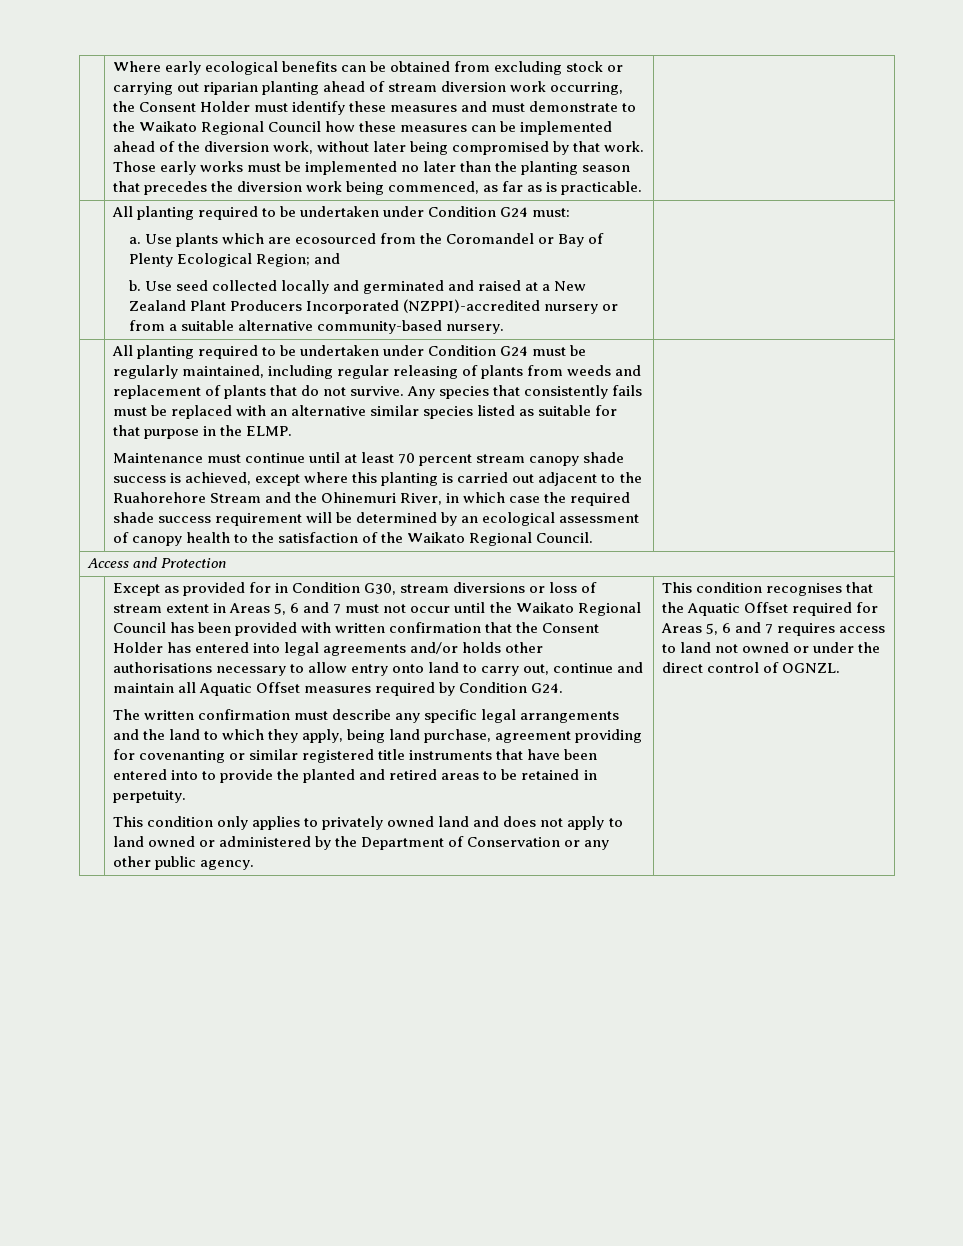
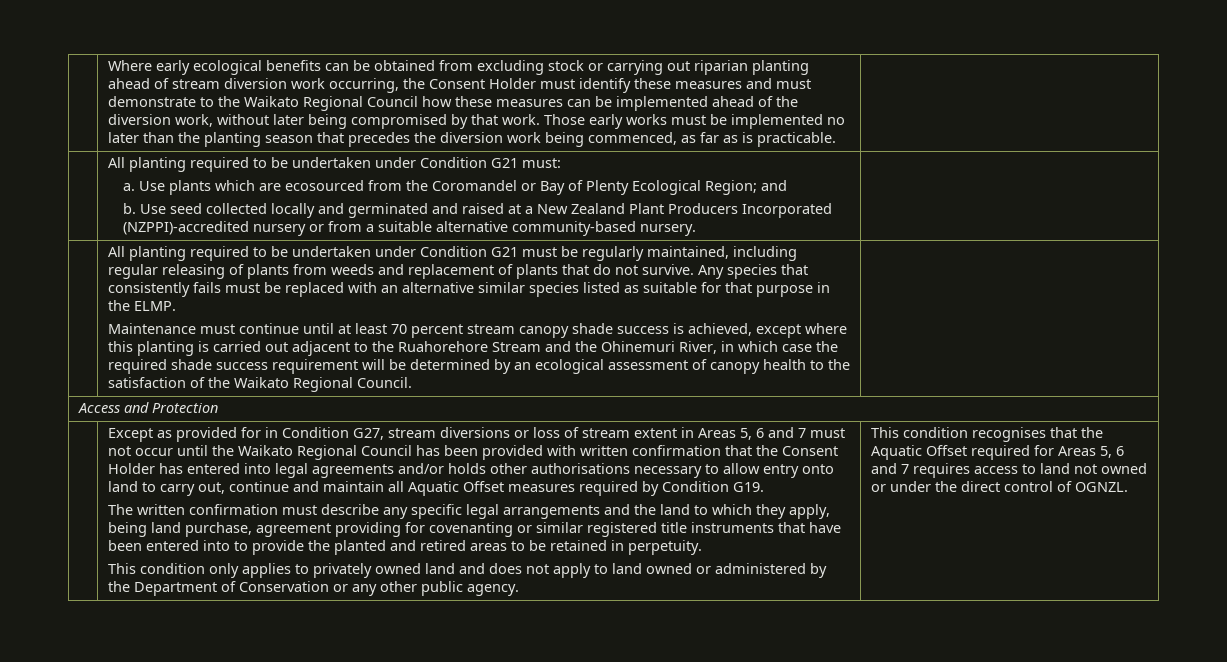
- All planting required to be undertaken under Condition G24 must:
+ All planting required to be undertaken under Condition G21 must:
- All planting required to be undertaken under Condition G24 must be regularly maintained, including regular releasing of plants from weeds and replacement of plants that do not survive.
+ All planting required to be undertaken under Condition G21 must be regularly maintained, including regular releasing of plants from weeds and replacement of plants that do not survive.
- Except as provided for in Condition G30, stream diversions or loss of stream extent in Areas 5, 6 and 7 must not occur until the Waikato Regional Council has been provided with written confirmation that the Consent Holder has entered into legal agreements and/or holds other authorisations necessary to allow entry onto land to carry out, continue and maintain all Aquatic Offset measures required by Condition G24.
+ Except as provided for in Condition G27, stream diversions or loss of stream extent in Areas 5, 6 and 7 must not occur until the Waikato Regional Council has been provided with written confirmation that the Consent Holder has entered into legal agreements and/or holds other authorisations necessary to allow entry onto land to carry out, continue and maintain all Aquatic Offset measures required by Condition G19.

